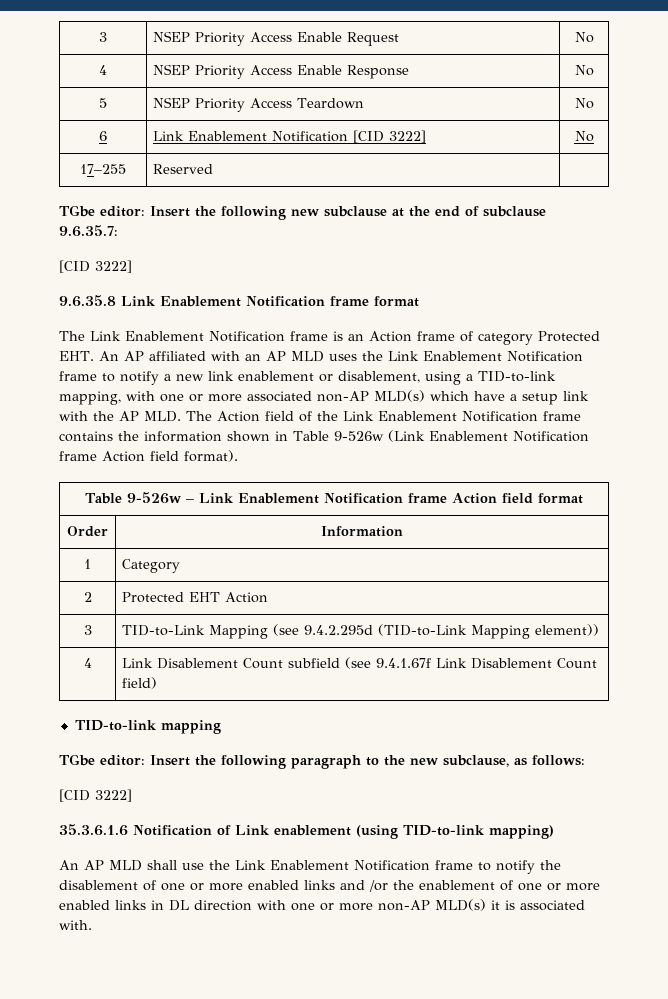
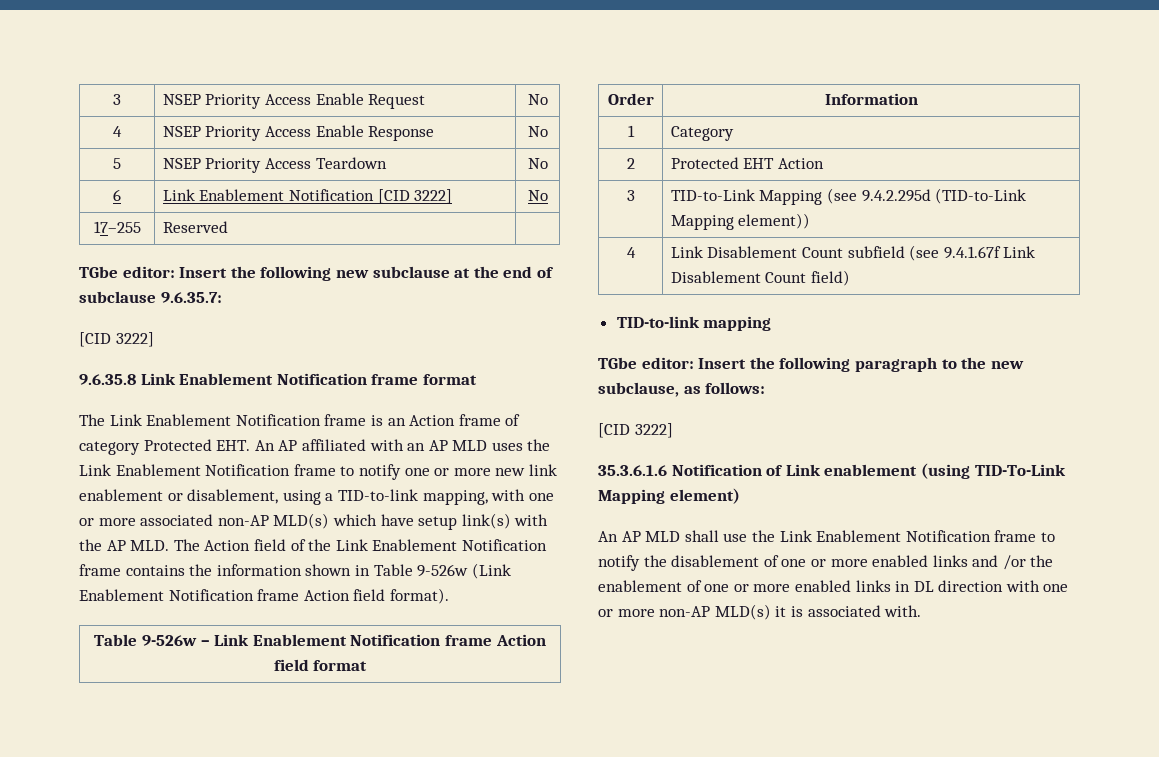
- The Link Enablement Notification frame is an Action frame of category Protected EHT. An AP affiliated with an AP MLD uses the Link Enablement Notification frame to notify a new link enablement or disablement, using a TID-to-link mapping, with one or more associated non-AP MLD(s) which have a setup link with the AP MLD. The Action field of the Link Enablement Notification frame contains the information shown in Table 9-526w (Link Enablement Notification frame Action field format).
+ The Link Enablement Notification frame is an Action frame of category Protected EHT. An AP affiliated with an AP MLD uses the Link Enablement Notification frame to notify one or more new link enablement or disablement, using a TID-to-link mapping, with one or more associated non-AP MLD(s) which have setup link(s) with the AP MLD. The Action field of the Link Enablement Notification frame contains the information shown in Table 9-526w (Link Enablement Notification frame Action field format).
- 35.3.6.1.6 Notification of Link enablement (using TID-to-link mapping)
+ 35.3.6.1.6 Notification of Link enablement (using TID-To-Link Mapping element)

